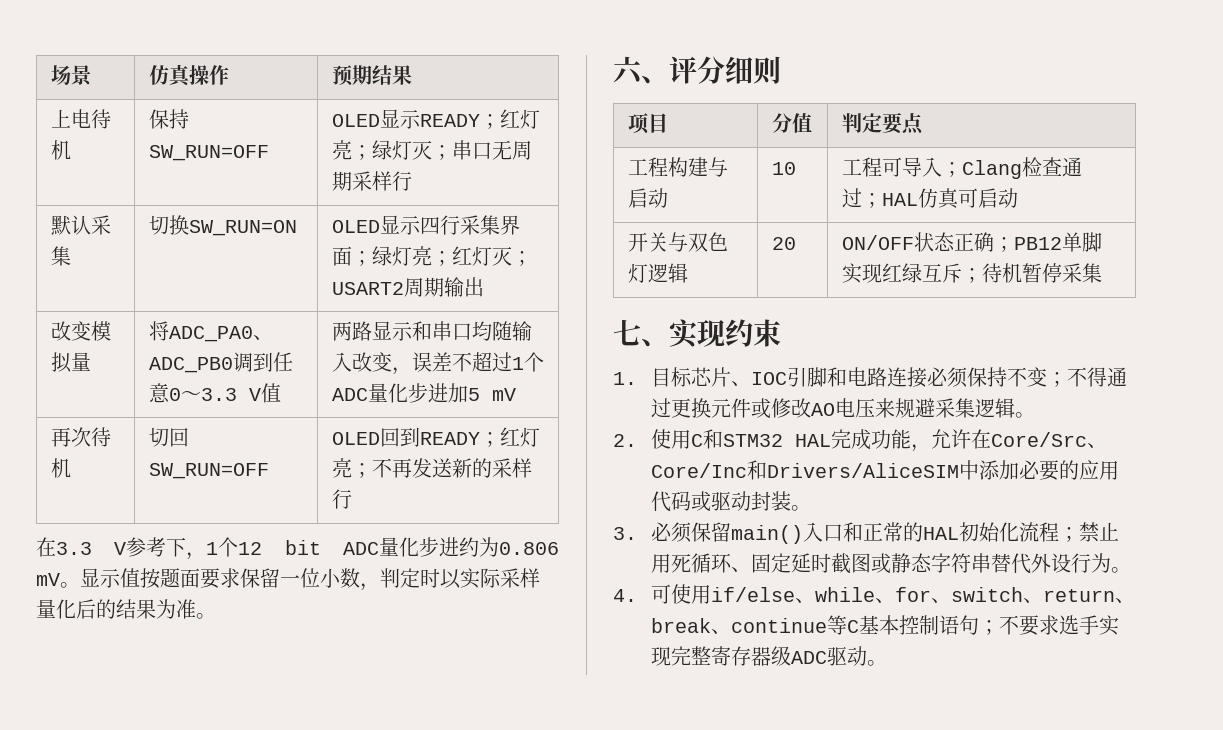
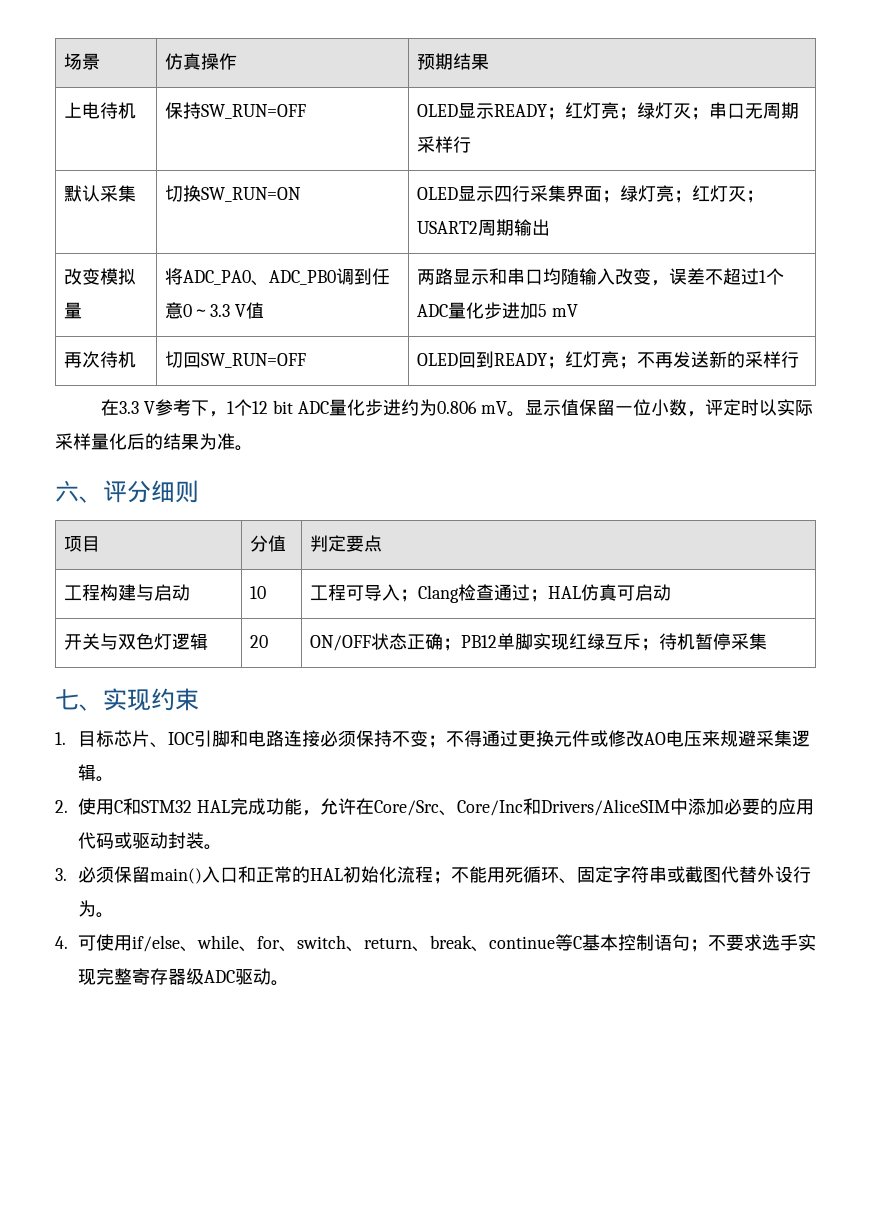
- 显示值按题面要求保留一位小数，判定时以实际采样量化后的结果为准。
+ 显示值保留一位小数，评定时以实际采样量化后的结果为准。
- 3.必须保留main()入口和正常的HAL初始化流程；禁止用死循环、固定延时截图或静态字符串替代外设行为。
+ 3.必须保留main()入口和正常的HAL初始化流程；不能用死循环、固定字符串或截图代替外设行为。

